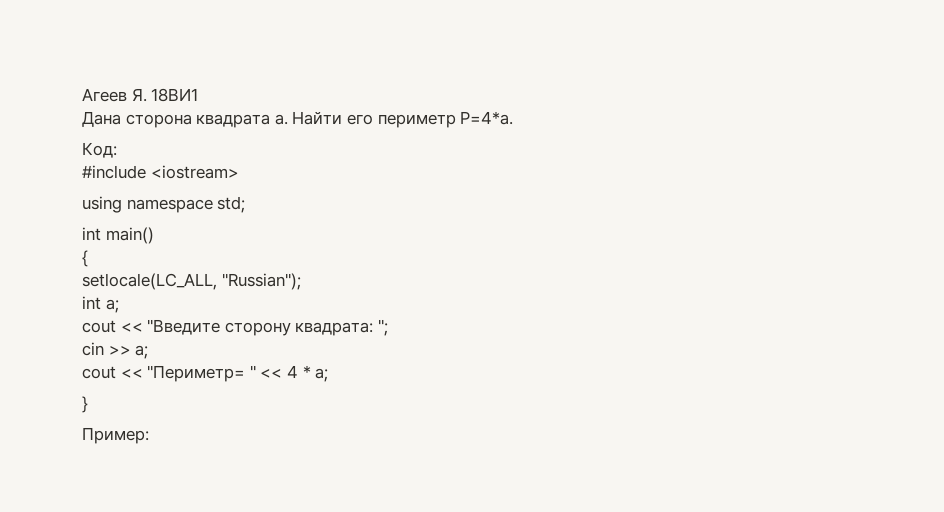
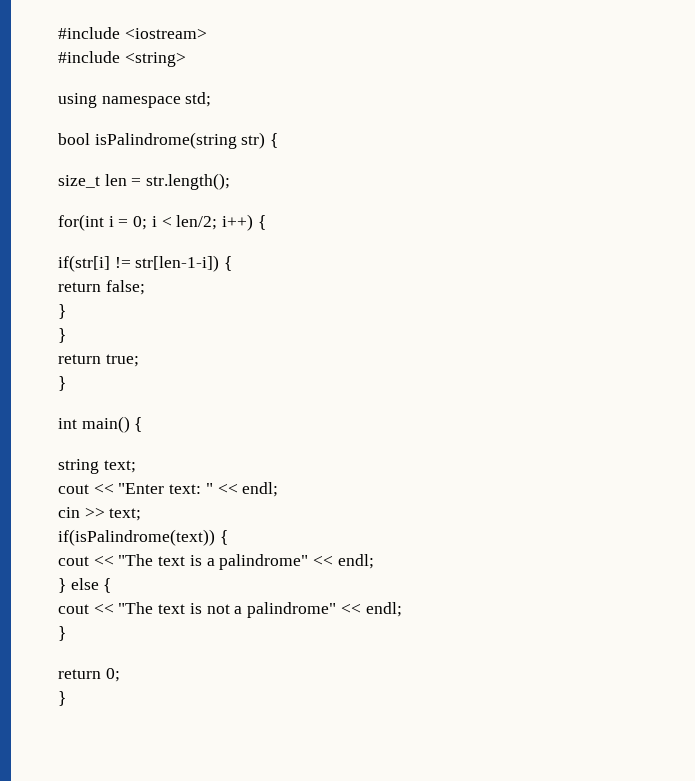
- Агеев Я. 18ВИ1
- Дана сторона квадрата а. Найти его периметр P=4*a.
- Код:
  #include <iostream>
+ #include <string>
+ bool isPalindrome(string str) {
+ size_t len = str.length();
+ for(int i = 0; i < len/2; i++) {
+ if(str[i] != str[len-1-i]) {
+ return false;
+ }
+ }
+ return true;
+ }
- int main()
- {
- setlocale(LC_ALL, "Russian");
- int a;
- cout << "Введите сторону квадрата: ";
+ int main() {
+ string text;
+ cout << "Enter text: " << endl;
- cin >> a;
- cout << "Периметр= " << 4 * a;
+ cin >> text;
+ if(isPalindrome(text)) {
+ cout << "The text is a palindrome" << endl;
+ } else {
+ cout << "The text is not a palindrome" << endl;
  }
- Пример:
+ return 0;
+ }

